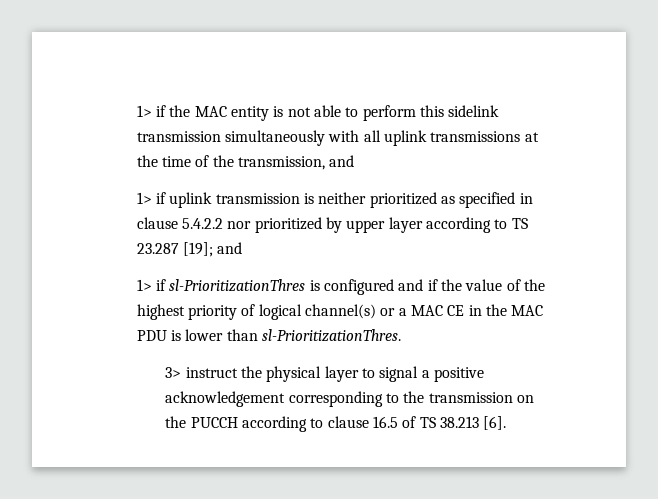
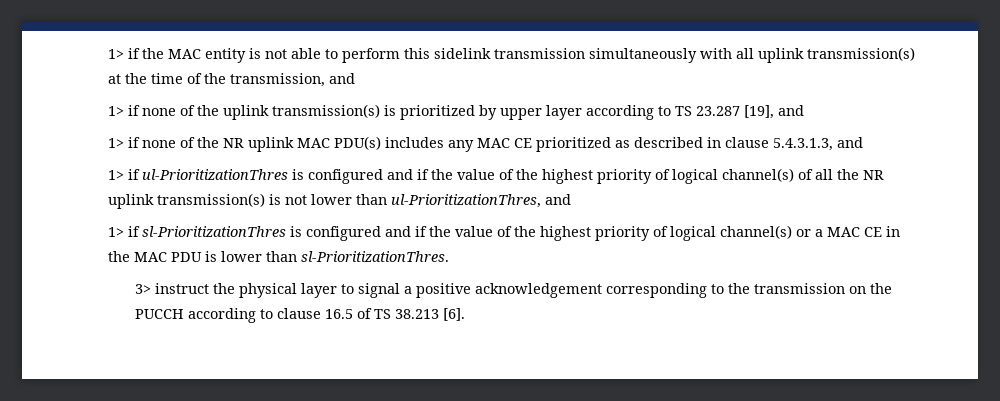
- 1> if the MAC entity is not able to perform this sidelink transmission simultaneously with all uplink transmissions at the time of the transmission, and
+ 1> if the MAC entity is not able to perform this sidelink transmission simultaneously with all uplink transmission(s) at the time of the transmission, and
- 1> if uplink transmission is neither prioritized as specified in clause 5.4.2.2 nor prioritized by upper layer according to TS 23.287 [19]; and
+ 1> if none of the uplink transmission(s) is prioritized by upper layer according to TS 23.287 [19], and
+ 1> if none of the NR uplink MAC PDU(s) includes any MAC CE prioritized as described in clause 5.4.3.1.3, and
+ 1> if ul-PrioritizationThres is configured and if the value of the highest priority of logical channel(s) of all the NR uplink transmission(s) is not lower than ul-PrioritizationThres, and

